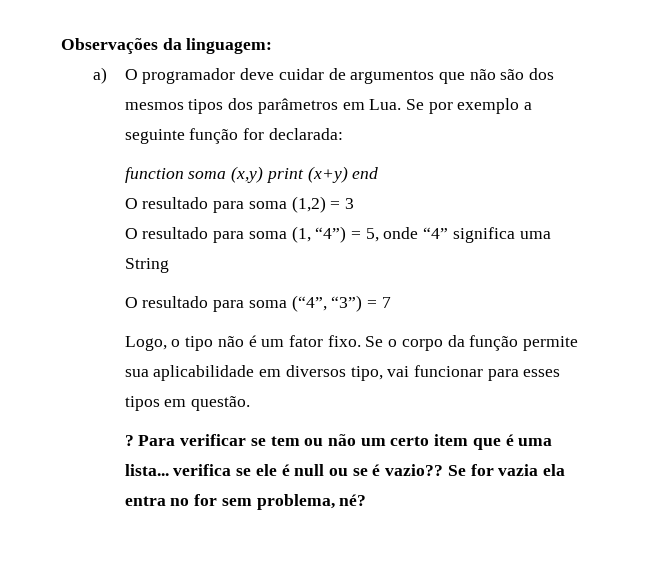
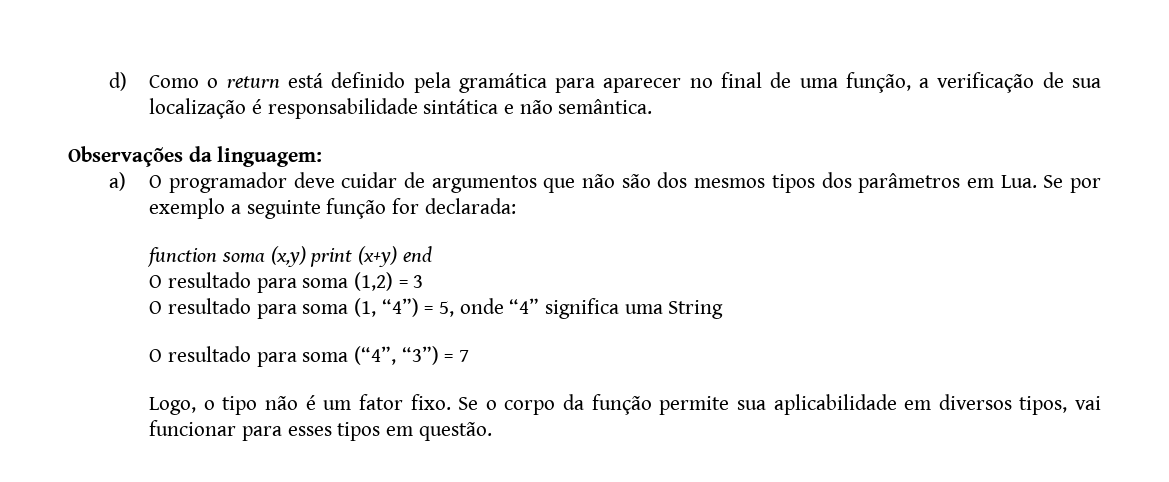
+ d) Como o return está definido pela gramática para aparecer no final de uma função, a verificação de sua localização é responsabilidade sintática e não semântica.
- Se o corpo da função permite sua aplicabilidade em diversos tipo, vai funcionar para esses tipos em questão.
+ Se o corpo da função permite sua aplicabilidade em diversos tipos, vai funcionar para esses tipos em questão.
- ? Para verificar se tem ou não um certo item que é uma lista... verifica se ele é null ou se é vazio?? Se for vazia ela entra no for sem problema, né?

